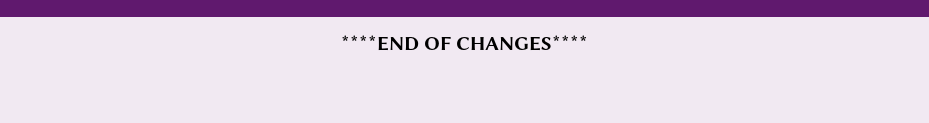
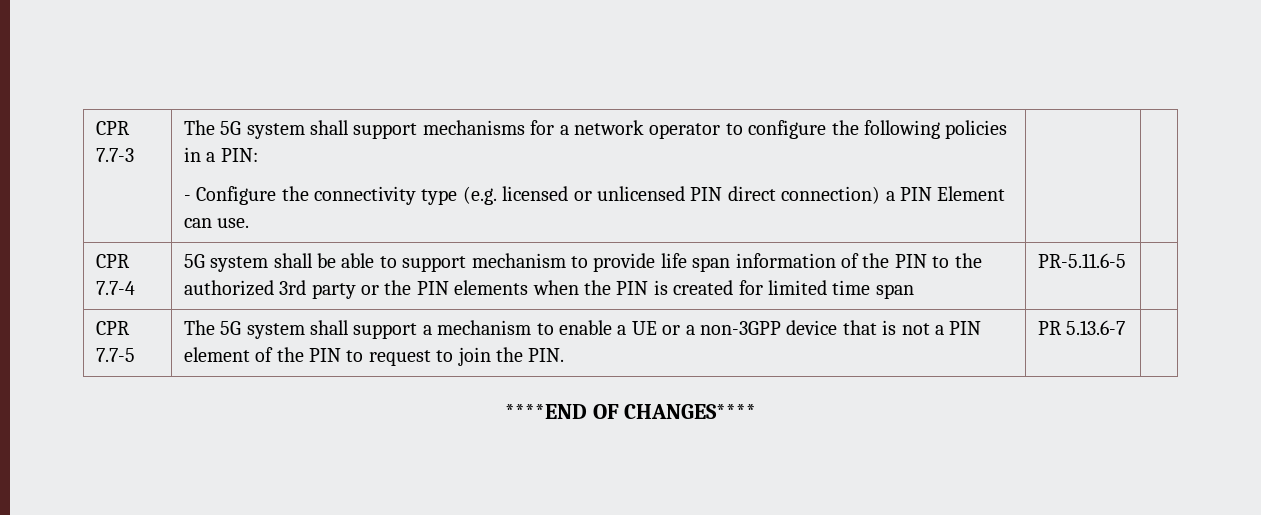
+ CPR 7.7-3 | The 5G system shall support mechanisms for a network operator to configure the following policies in a PIN:
+ - Configure the connectivity type (e.g. licensed or unlicensed PIN direct connection) a PIN Element can use. | |
+ CPR 7.7-4 | 5G system shall be able to support mechanism to provide life span information of the PIN to the authorized 3rd party or the PIN elements when the PIN is created for limited time span | PR-5.11.6-5 |
+ CPR 7.7-5 | The 5G system shall support a mechanism to enable a UE or a non-3GPP device that is not a PIN element of the PIN to request to join the PIN. | PR 5.13.6-7 |

